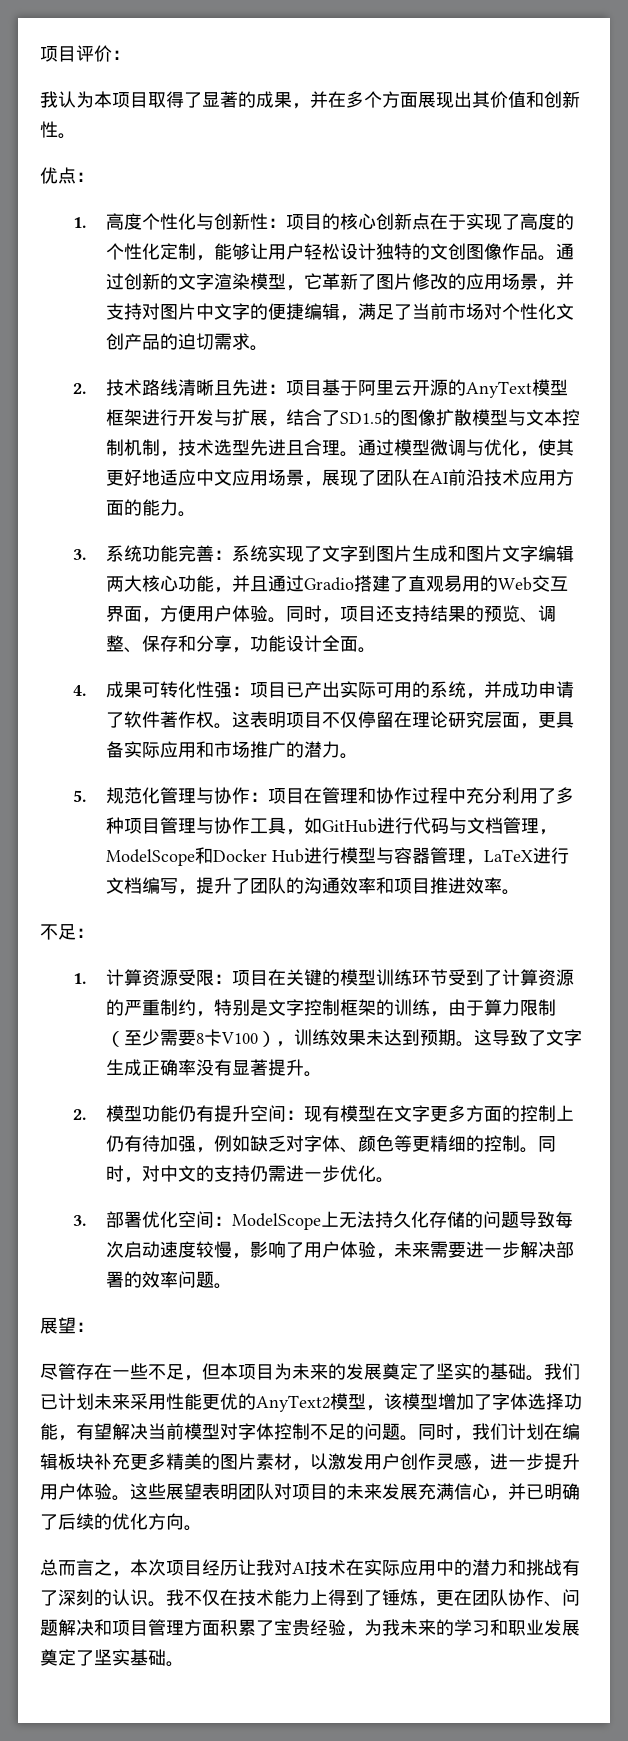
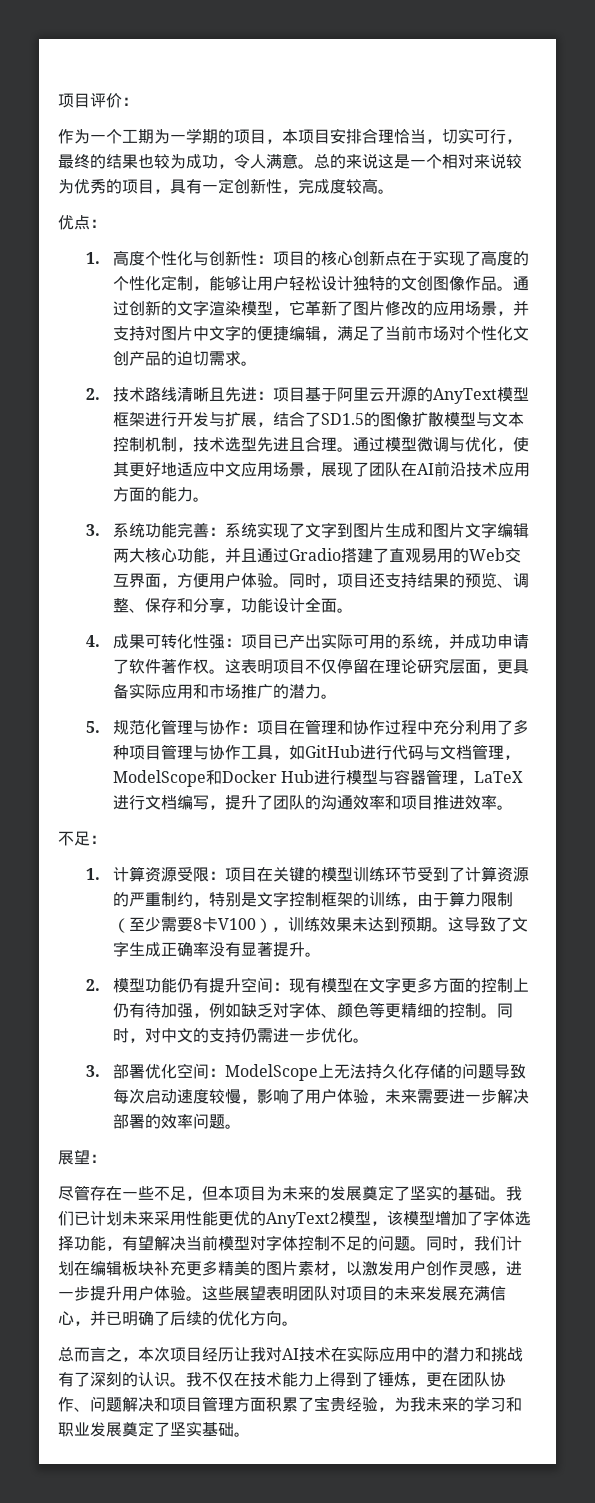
- 我认为本项目取得了显著的成果，并在多个方面展现出其价值和创新性。
+ 作为一个工期为一学期的项目，本项目安排合理恰当，切实可行，最终的结果也较为成功，令人满意。总的来说这是一个相对来说较为优秀的项目，具有一定创新性，完成度较高。

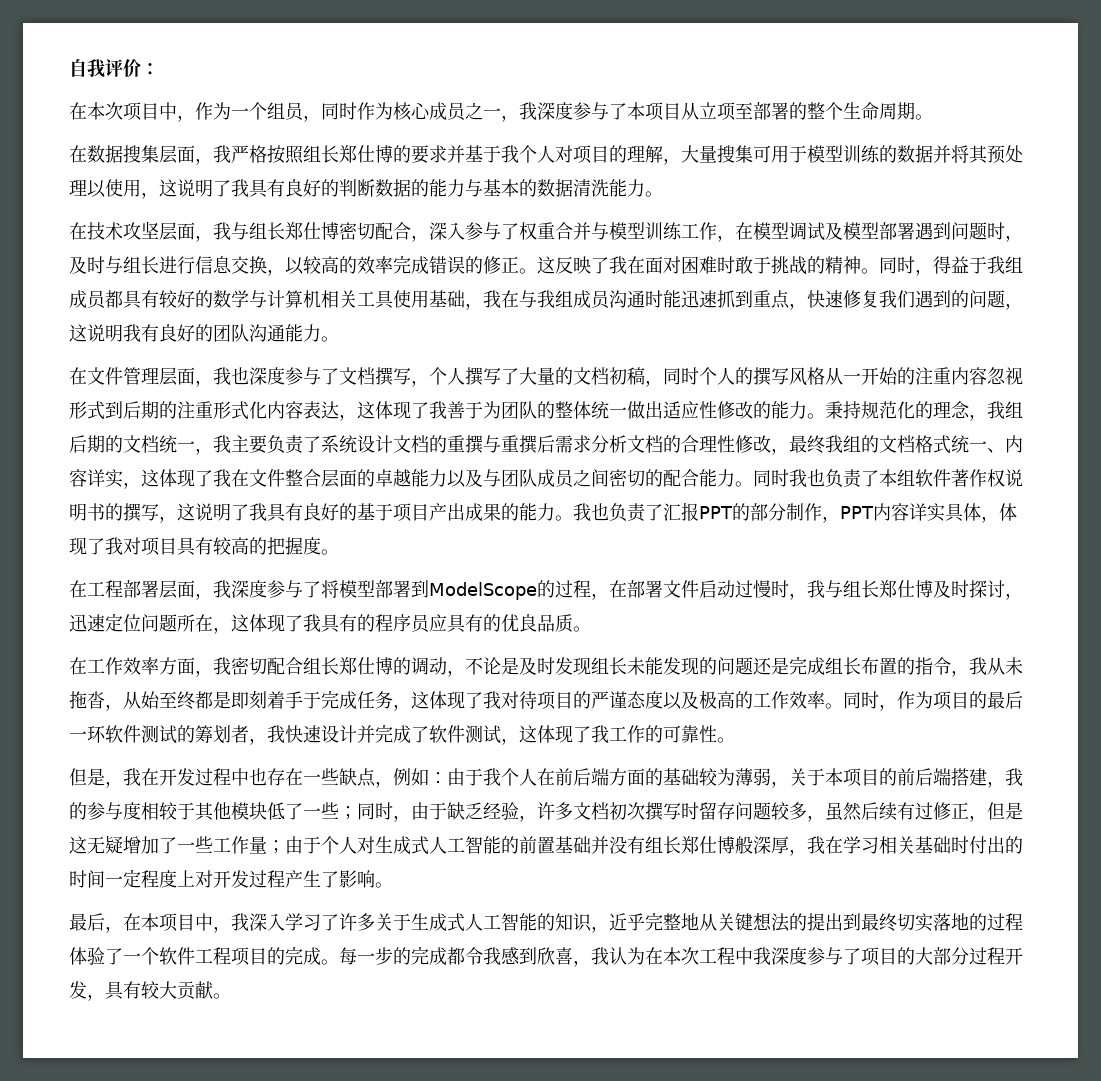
- 项目评价：
+ 自我评价：
- 作为一个工期为一学期的项目，本项目安排合理恰当，切实可行，最终的结果也较为成功，令人满意。总的来说这是一个相对来说较为优秀的项目，具有一定创新性，完成度较高。
- 优点：
- 1.高度个性化与创新性：项目的核心创新点在于实现了高度的个性化定制，能够让用户轻松设计独特的文创图像作品。通过创新的文字渲染模型，它革新了图片修改的应用场景，并支持对图片中文字的便捷编辑，满足了当前市场对个性化文创产品的迫切需求。
- 2.技术路线清晰且先进：项目基于阿里云开源的AnyText模型框架进行开发与扩展，结合了SD1.5的图像扩散模型与文本控制机制，技术选型先进且合理。通过模型微调与优化，使其更好地适应中文应用场景，展现了团队在AI前沿技术应用方面的能力。
- 3.系统功能完善：系统实现了文字到图片生成和图片文字编辑两大核心功能，并且通过Gradio搭建了直观易用的Web交互界面，方便用户体验。同时，项目还支持结果的预览、调整、保存和分享，功能设计全面。
- 4.成果可转化性强：项目已产出实际可用的系统，并成功申请了软件著作权。这表明项目不仅停留在理论研究层面，更具备实际应用和市场推广的潜力。
- 5.规范化管理与协作：项目在管理和协作过程中充分利用了多种项目管理与协作工具，如GitHub进行代码与文档管理，ModelScope和Docker Hub进行模型与容器管理，LaTeX进行文档编写，提升了团队的沟通效率和项目推进效率。
- 不足：
- 1.计算资源受限：项目在关键的模型训练环节受到了计算资源的严重制约，特别是文字控制框架的训练，由于算力限制（至少需要8卡V100），训练效果未达到预期。这导致了文字生成正确率没有显著提升。
- 2.模型功能仍有提升空间：现有模型在文字更多方面的控制上仍有待加强，例如缺乏对字体、颜色等更精细的控制。同时，对中文的支持仍需进一步优化。
- 3.部署优化空间：ModelScope上无法持久化存储的问题导致每次启动速度较慢，影响了用户体验，未来需要进一步解决部署的效率问题。
- 展望：
- 尽管存在一些不足，但本项目为未来的发展奠定了坚实的基础。我们已计划未来采用性能更优的AnyText2模型，该模型增加了字体选择功能，有望解决当前模型对字体控制不足的问题。同时，我们计划在编辑板块补充更多精美的图片素材，以激发用户创作灵感，进一步提升用户体验。这些展望表明团队对项目的未来发展充满信心，并已明确了后续的优化方向。
- 总而言之，本次项目经历让我对AI技术在实际应用中的潜力和挑战有了深刻的认识。我不仅在技术能力上得到了锤炼，更在团队协作、问题解决和项目管理方面积累了宝贵经验，为我未来的学习和职业发展奠定了坚实基础。
+ 在本次项目中，作为一个组员，同时作为核心成员之一，我深度参与了本项目从立项至部署的整个生命周期。
+ 在数据搜集层面，我严格按照组长郑仕博的要求并基于我个人对项目的理解，大量搜集可用于模型训练的数据并将其预处理以使用，这说明了我具有良好的判断数据的能力与基本的数据清洗能力。
+ 在技术攻坚层面，我与组长郑仕博密切配合，深入参与了权重合并与模型训练工作，在模型调试及模型部署遇到问题时，及时与组长进行信息交换，以较高的效率完成错误的修正。这反映了我在面对困难时敢于挑战的精神。同时，得益于我组成员都具有较好的数学与计算机相关工具使用基础，我在与我组成员沟通时能迅速抓到重点，快速修复我们遇到的问题，这说明我有良好的团队沟通能力。
+ 在文件管理层面，我也深度参与了文档撰写，个人撰写了大量的文档初稿，同时个人的撰写风格从一开始的注重内容忽视形式到后期的注重形式化内容表达，这体现了我善于为团队的整体统一做出适应性修改的能力。秉持规范化的理念，我组后期的文档统一，我主要负责了系统设计文档的重撰与重撰后需求分析文档的合理性修改，最终我组的文档格式统一、内容详实，这体现了我在文件整合层面的卓越能力以及与团队成员之间密切的配合能力。同时我也负责了本组软件著作权说明书的撰写，这说明了我具有良好的基于项目产出成果的能力。我也负责了汇报PPT的部分制作，PPT内容详实具体，体现了我对项目具有较高的把握度。
+ 在工程部署层面，我深度参与了将模型部署到ModelScope的过程，在部署文件启动过慢时，我与组长郑仕博及时探讨，迅速定位问题所在，这体现了我具有的程序员应具有的优良品质。
+ 在工作效率方面，我密切配合组长郑仕博的调动，不论是及时发现组长未能发现的问题还是完成组长布置的指令，我从未拖沓，从始至终都是即刻着手于完成任务，这体现了我对待项目的严谨态度以及极高的工作效率。同时，作为项目的最后一环软件测试的筹划者，我快速设计并完成了软件测试，这体现了我工作的可靠性。
+ 但是，我在开发过程中也存在一些缺点，例如：由于我个人在前后端方面的基础较为薄弱，关于本项目的前后端搭建，我的参与度相较于其他模块低了一些；同时，由于缺乏经验，许多文档初次撰写时留存问题较多，虽然后续有过修正，但是这无疑增加了一些工作量；由于个人对生成式人工智能的前置基础并没有组长郑仕博般深厚，我在学习相关基础时付出的时间一定程度上对开发过程产生了影响。
+ 最后，在本项目中，我深入学习了许多关于生成式人工智能的知识，近乎完整地从关键想法的提出到最终切实落地的过程体验了一个软件工程项目的完成。每一步的完成都令我感到欣喜，我认为在本次工程中我深度参与了项目的大部分过程开发，具有较大贡献。

